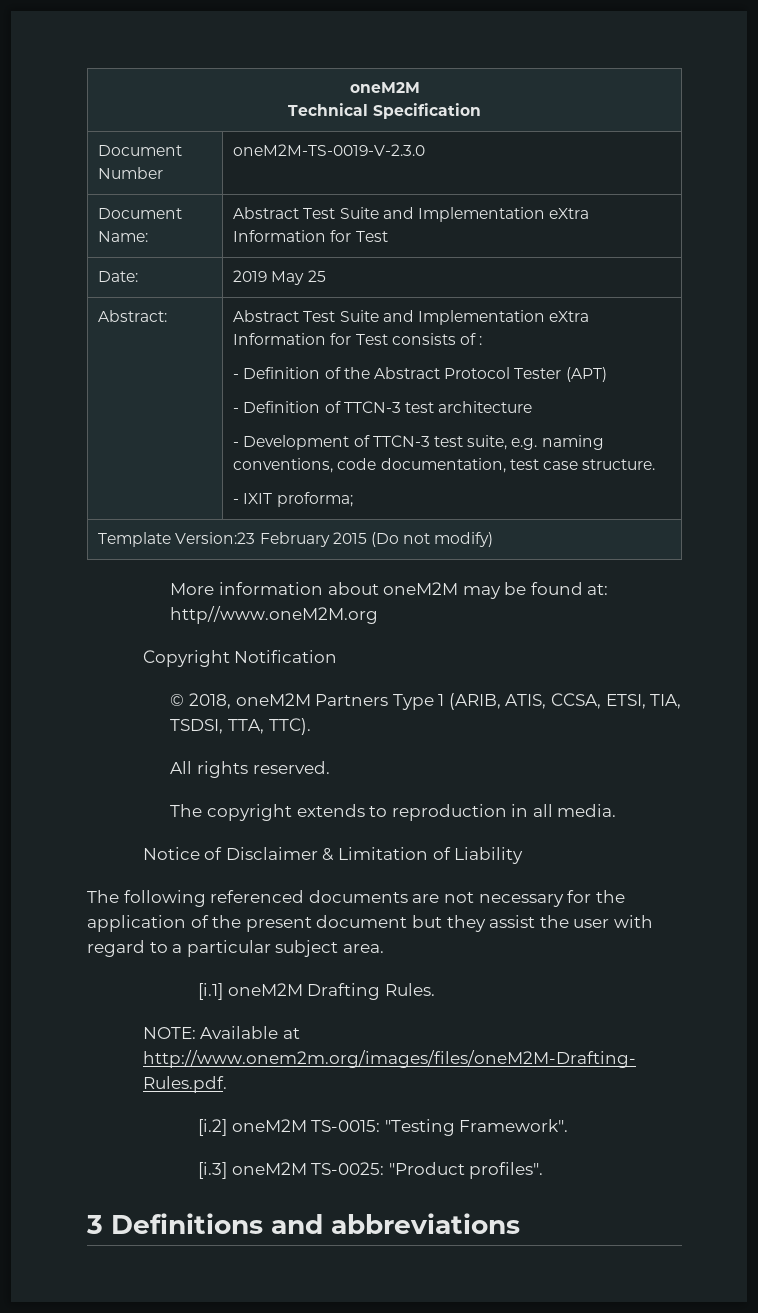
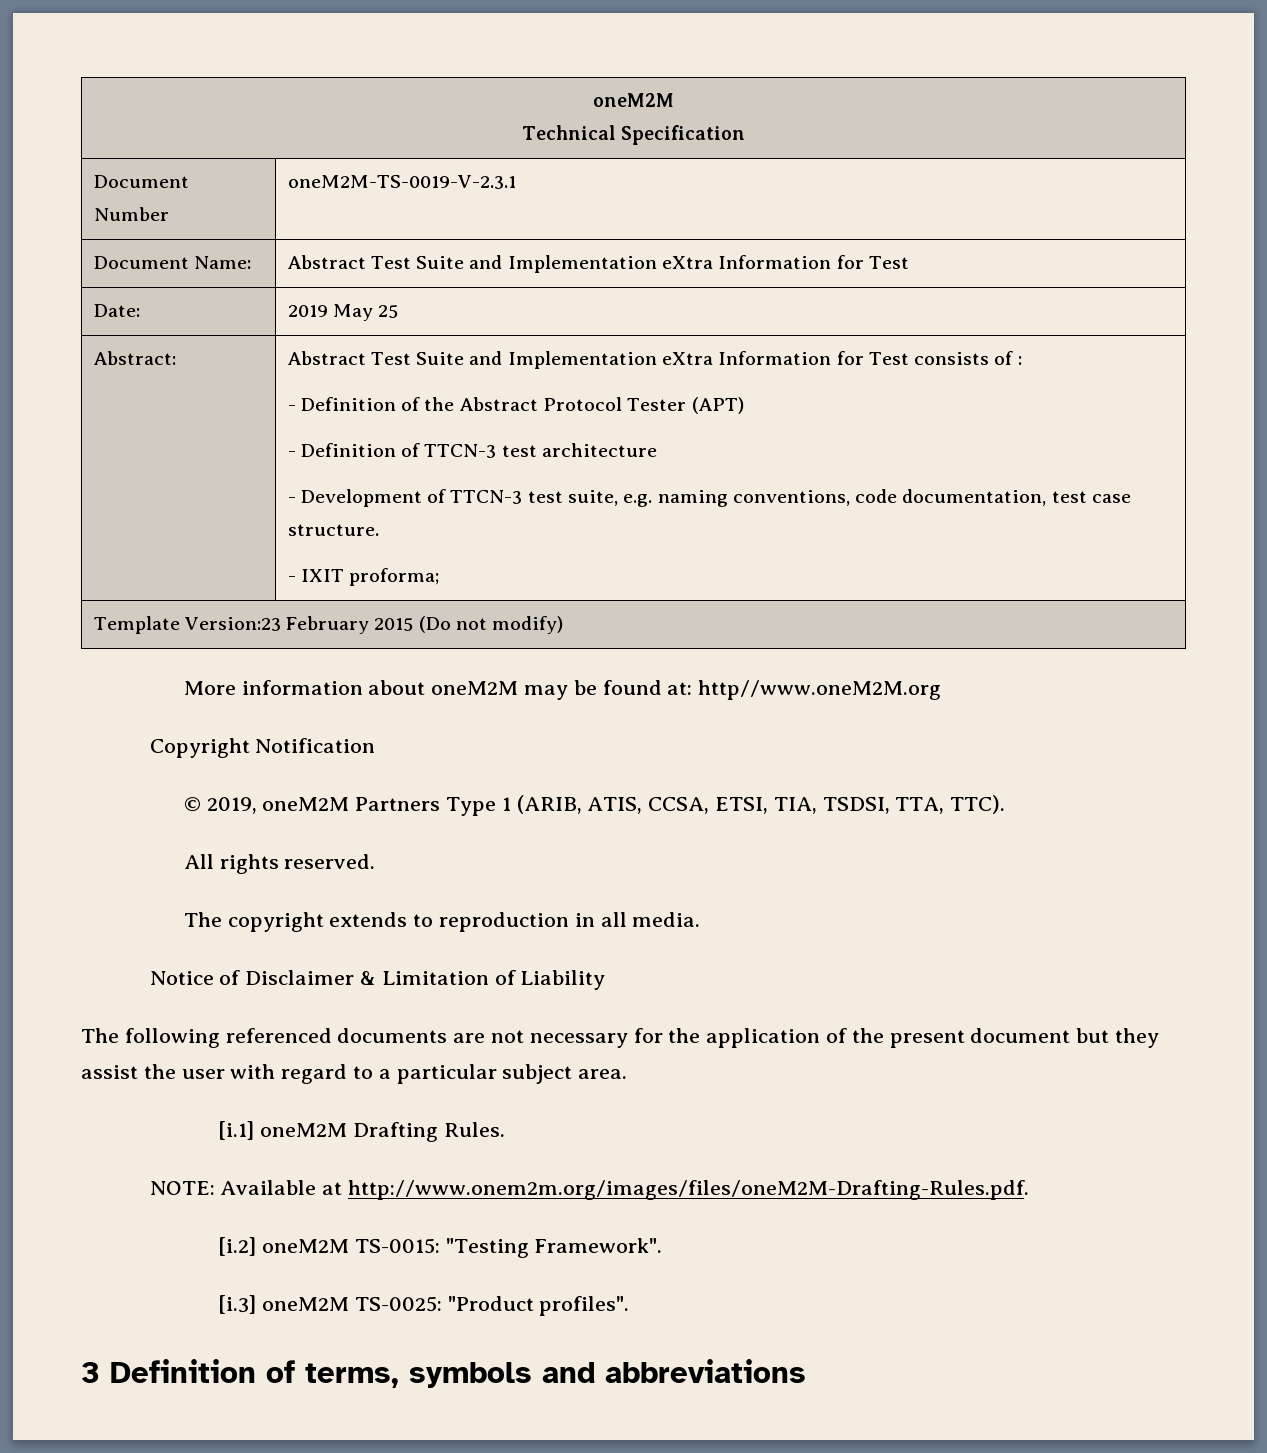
- Document Number | oneM2M-TS-0019-V-2.3.0
+ Document Number | oneM2M-TS-0019-V-2.3.1
- © 2018, oneM2M Partners Type 1 (ARIB, ATIS, CCSA, ETSI, TIA, TSDSI, TTA, TTC).
+ © 2019, oneM2M Partners Type 1 (ARIB, ATIS, CCSA, ETSI, TIA, TSDSI, TTA, TTC).
- 3 Definitions and abbreviations
+ 3 Definition of terms, symbols and abbreviations

